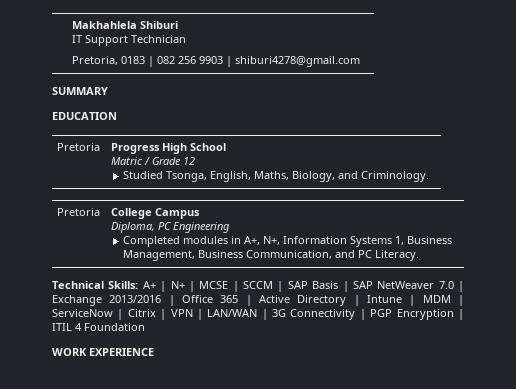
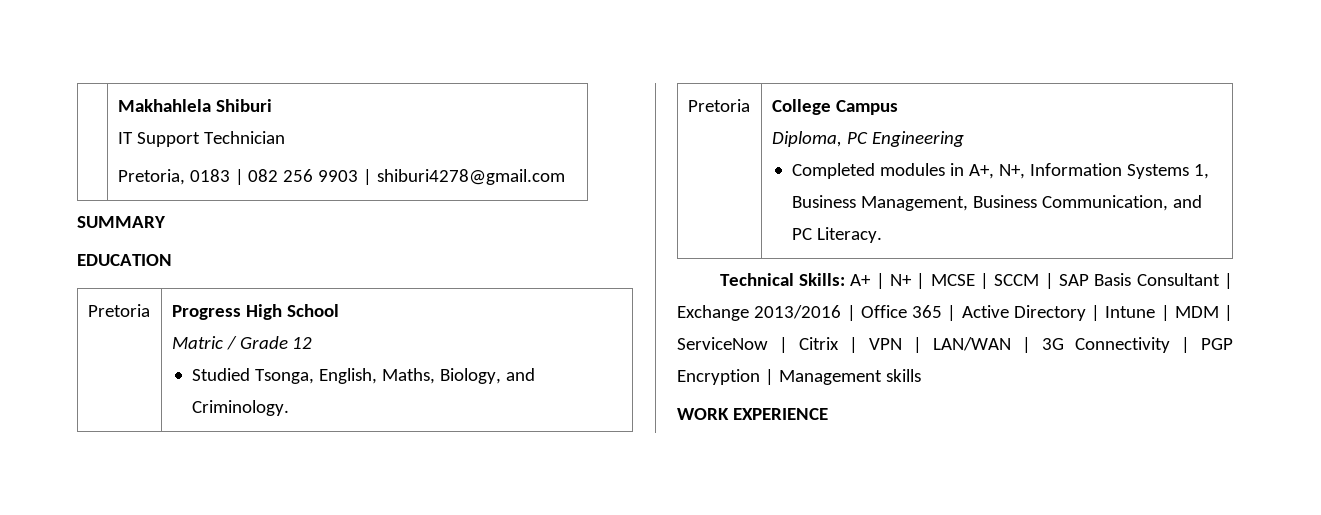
- Technical Skills: A+ | N+ | MCSE | SCCM | SAP Basis | SAP NetWeaver 7.0 | Exchange 2013/2016 | Office 365 | Active Directory | Intune | MDM | ServiceNow | Citrix | VPN | LAN/WAN | 3G Connectivity | PGP Encryption | ITIL 4 Foundation
+ Technical Skills: A+ | N+ | MCSE | SCCM | SAP Basis Consultant | Exchange 2013/2016 | Office 365 | Active Directory | Intune | MDM | ServiceNow | Citrix | VPN | LAN/WAN | 3G Connectivity | PGP Encryption | Management skills

